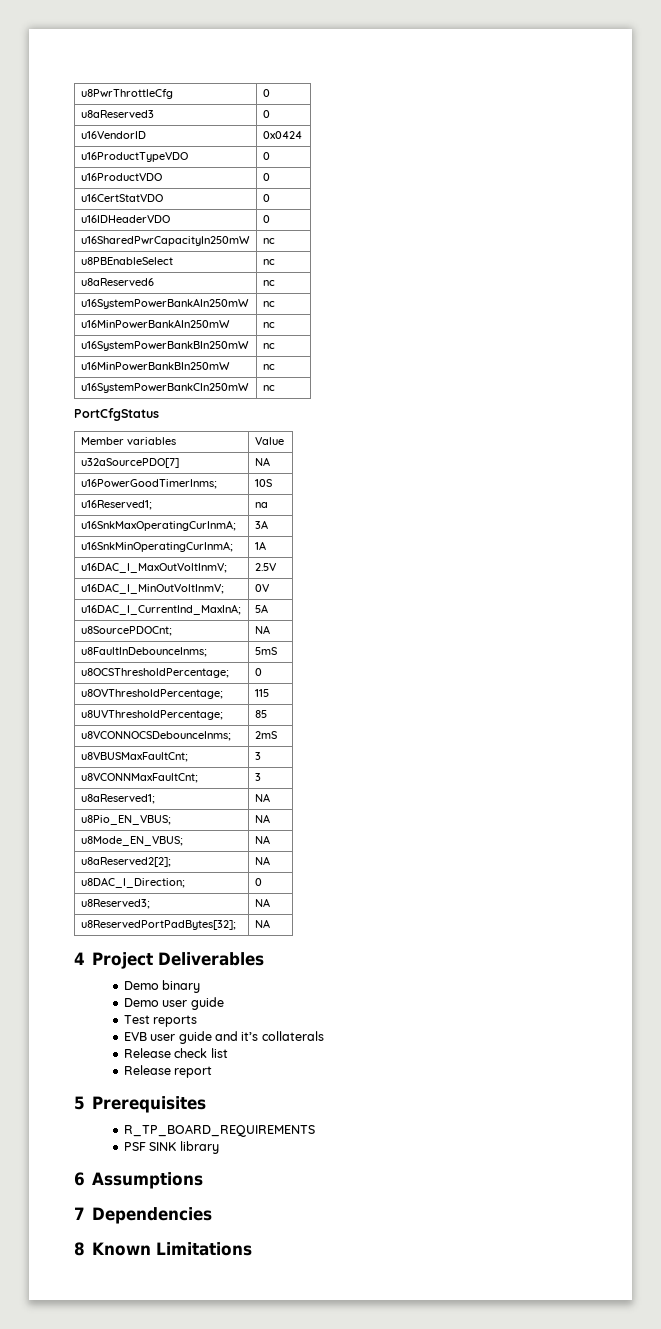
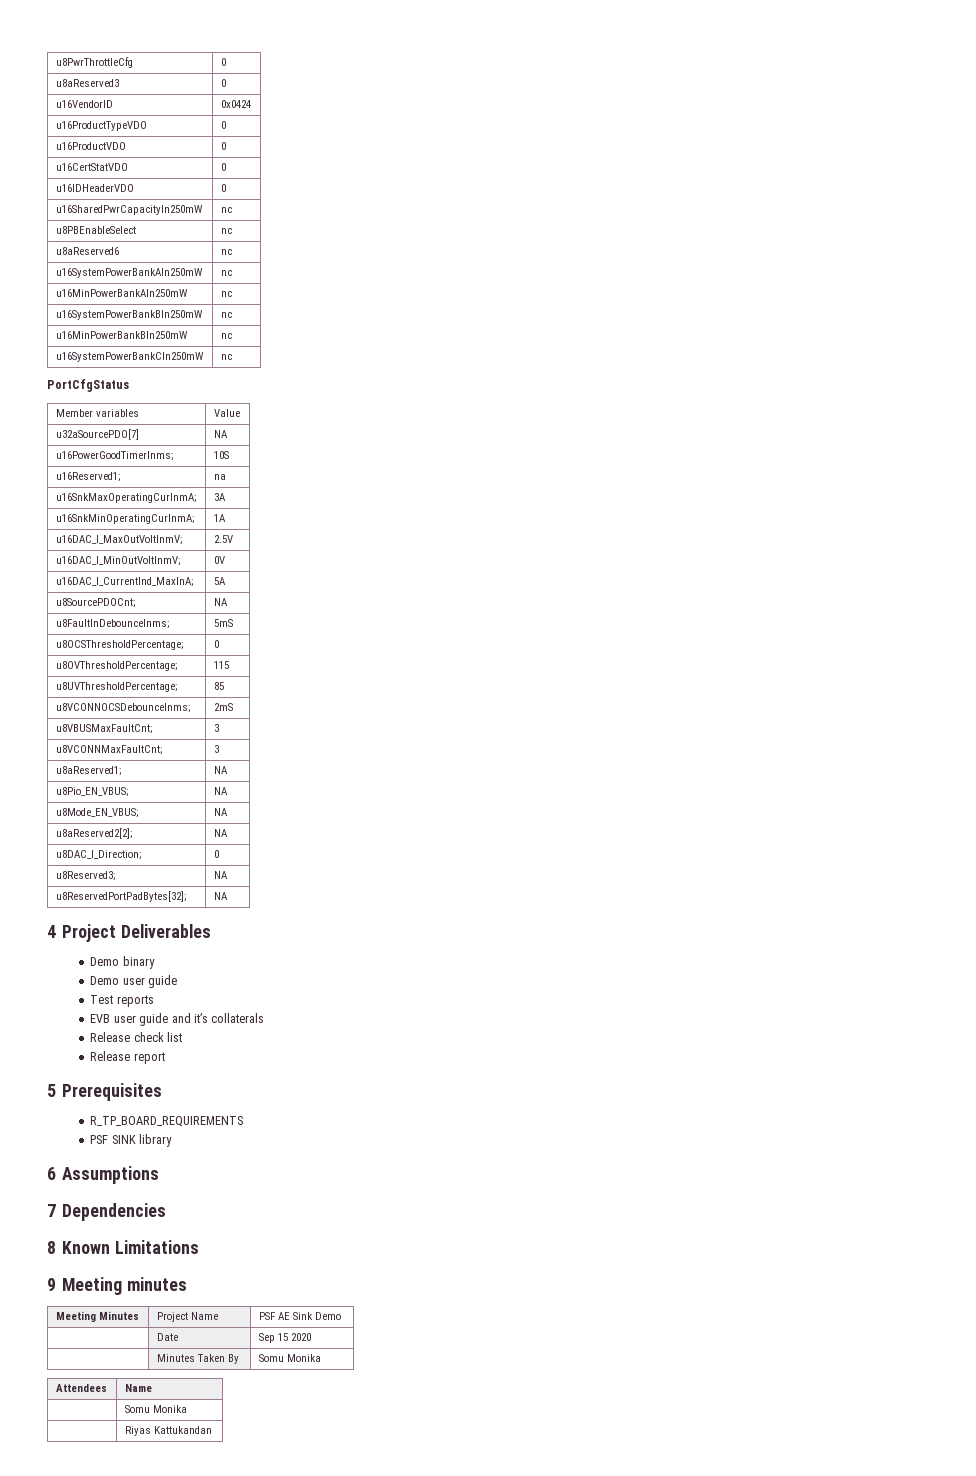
+ 9 Meeting minutes
+ Meeting Minutes | Project Name | PSF AE Sink Demo
+ | Date | Sep 15 2020
+ | Minutes Taken By | Somu Monika
+ Attendees | Name
+ | Somu Monika
+ | Riyas Kattukandan

